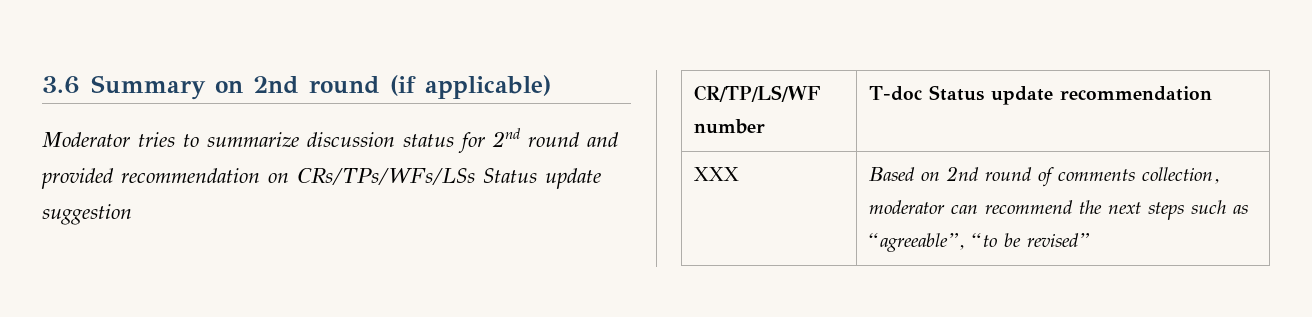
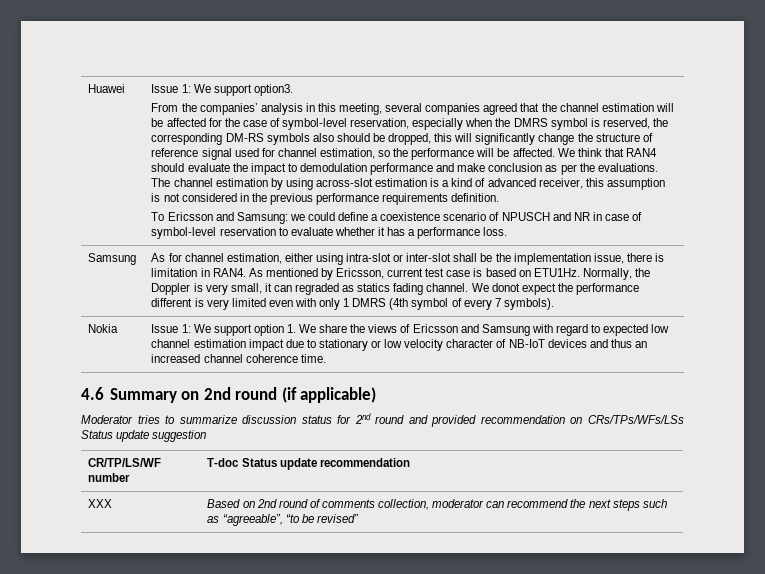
- 3.6 Summary on 2nd round (if applicable)
+ Huawei | Issue 1: We support option3.
+ From the companies’ analysis in this meeting, several companies agreed that the channel estimation will be affected for the case of symbol-level reservation, especially when the DMRS symbol is reserved, the corresponding DM-RS symbols also should be dropped, this will significantly change the structure of reference signal used for channel estimation, so the performance will be affected. We think that RAN4 should evaluate the impact to demodulation performance and make conclusion as per the evaluations. The channel estimation by using across-slot estimation is a kind of advanced receiver, this assumption is not considered in the previous performance requirements definition.
+ To Ericsson and Samsung: we could define a coexistence scenario of NPUSCH and NR in case of symbol-level reservation to evaluate whether it has a performance loss.
+ Samsung | As for channel estimation, either using intra-slot or inter-slot shall be the implementation issue, there is limitation in RAN4. As mentioned by Ericsson, current test case is based on ETU1Hz. Normally, the Doppler is very small, it can regraded as statics fading channel. We donot expect the performance different is very limited even with only 1 DMRS (4th symbol of every 7 symbols).
+ Nokia | Issue 1: We support option 1. We share the views of Ericsson and Samsung with regard to expected low channel estimation impact due to stationary or low velocity character of NB-IoT devices and thus an increased channel coherence time.
+ 4.6 Summary on 2nd round (if applicable)

